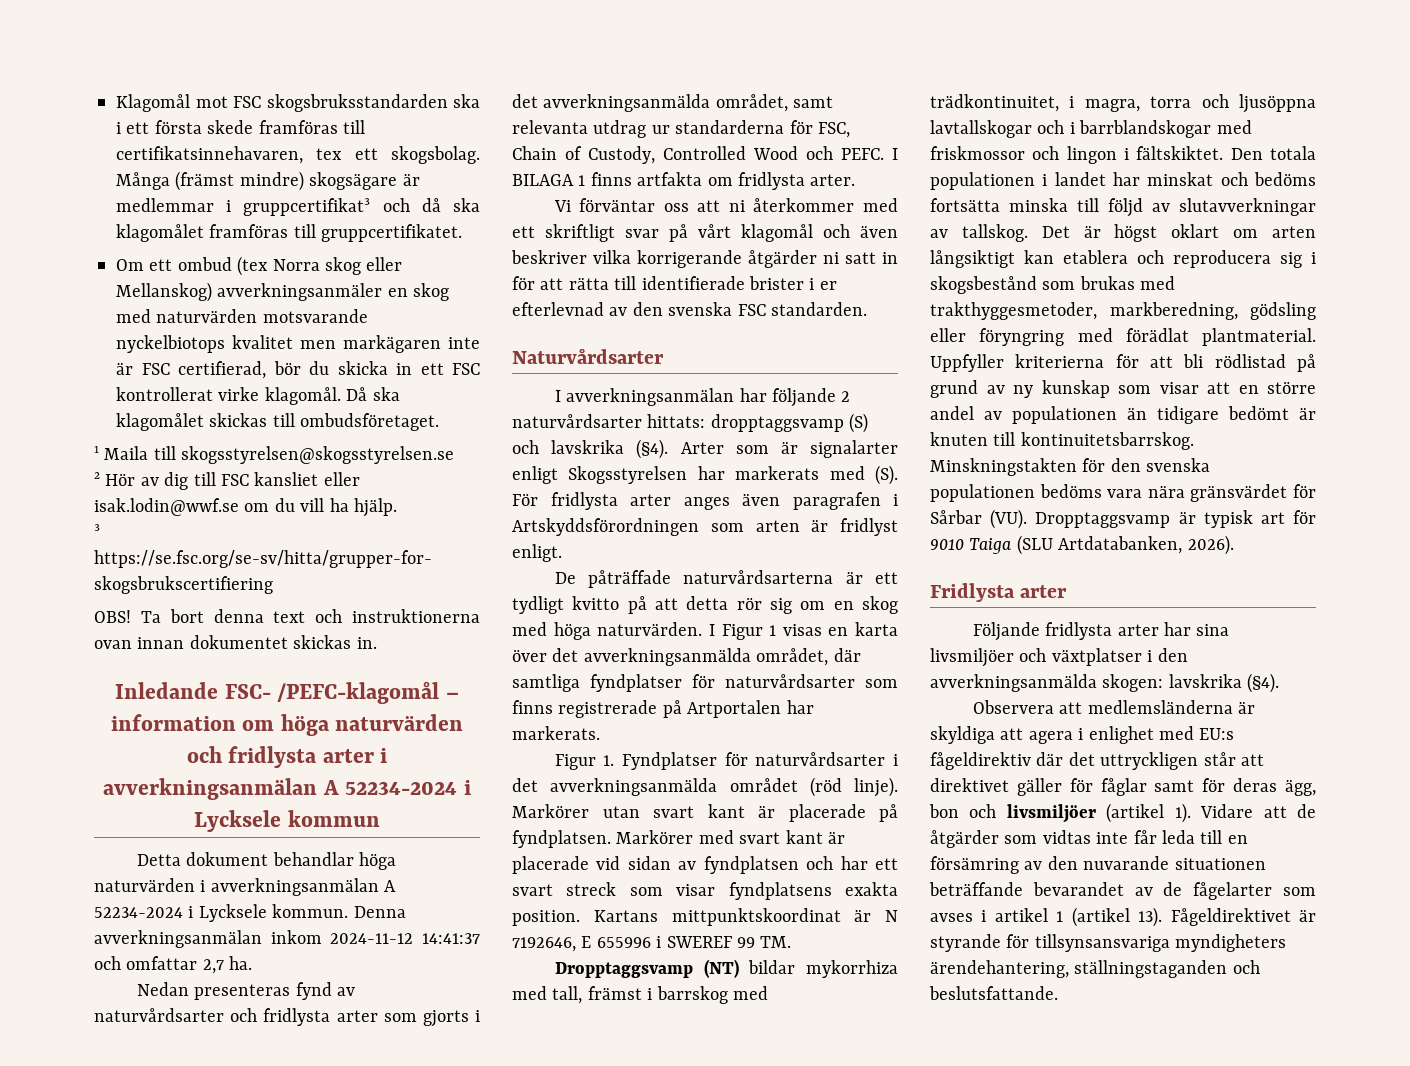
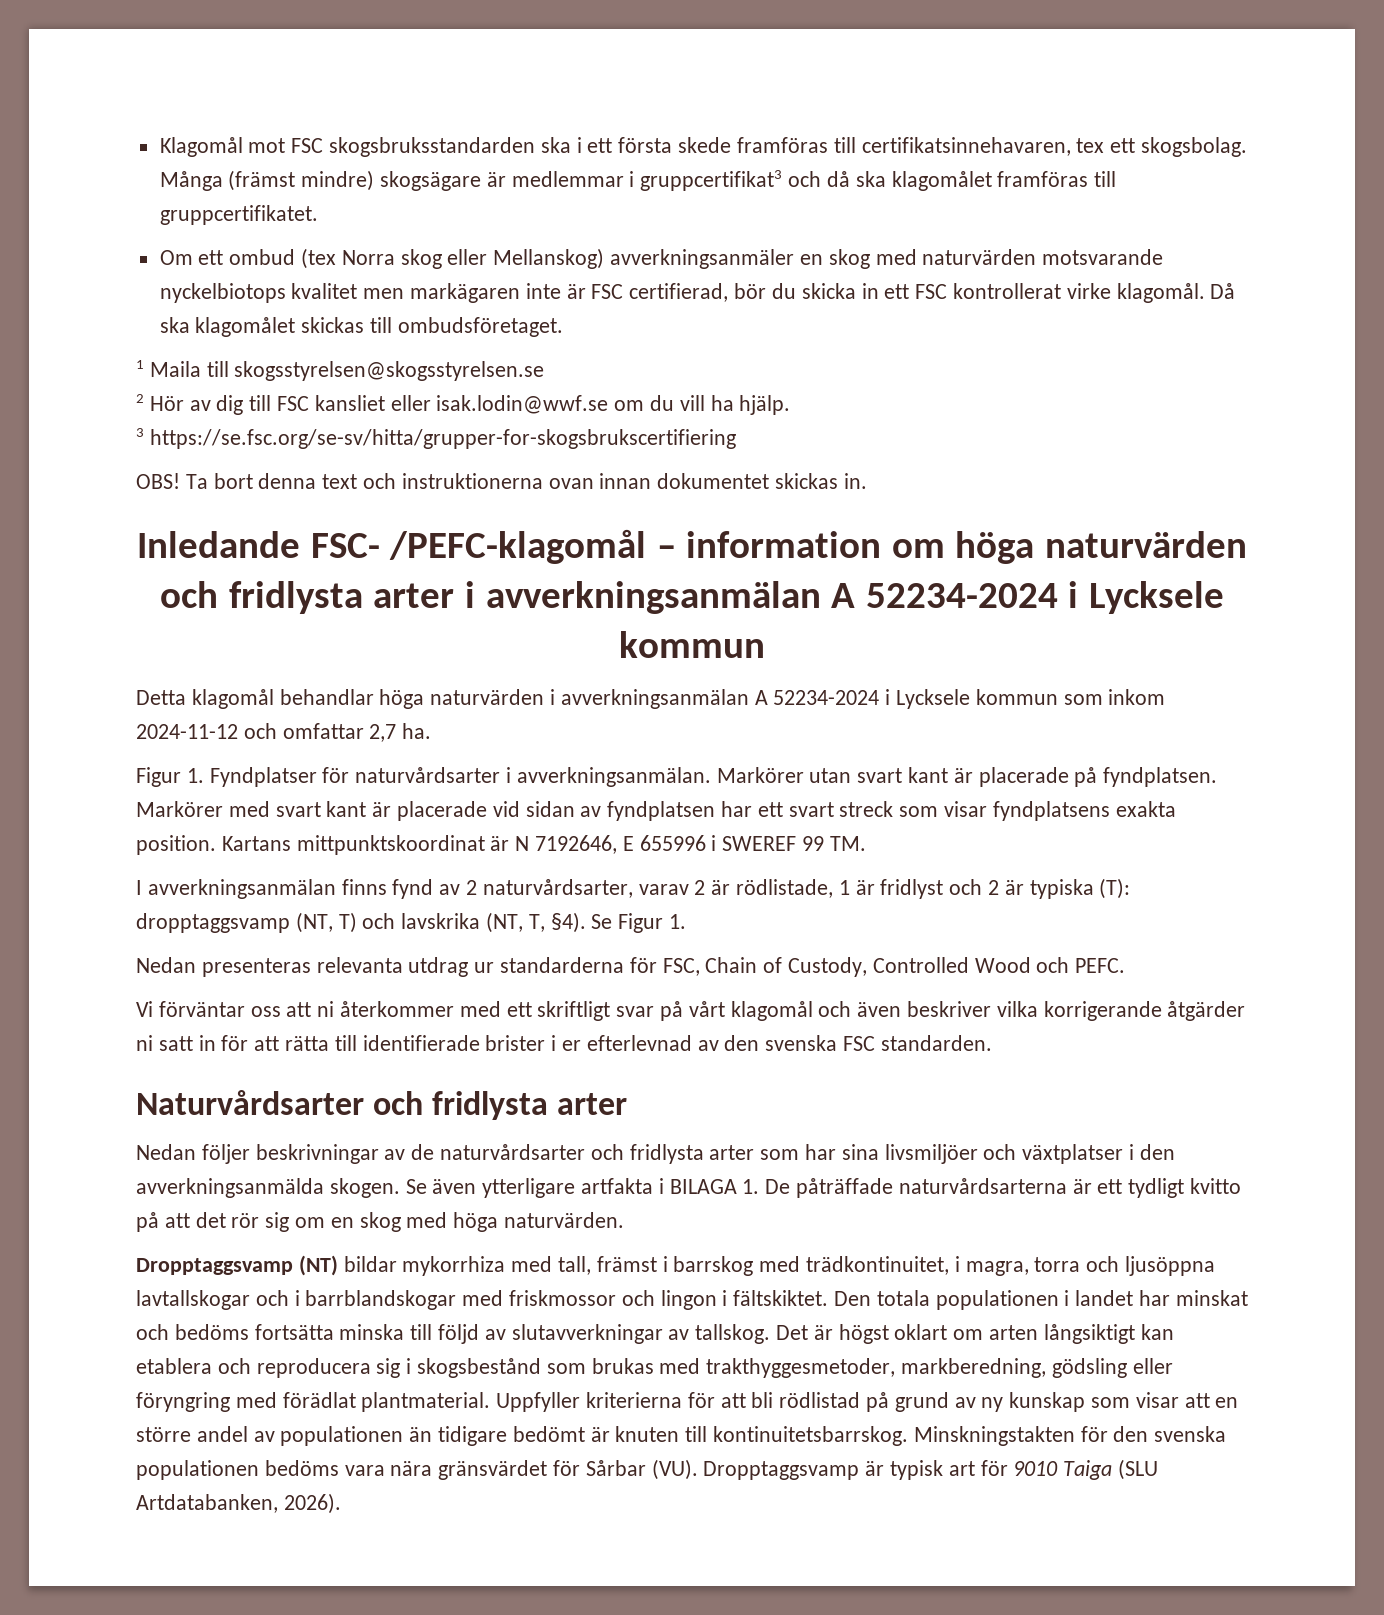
- Detta dokument behandlar höga naturvärden i avverkningsanmälan A 52234-2024 i Lycksele kommun. Denna avverkningsanmälan inkom 2024-11-12 14:41:37 och omfattar 2,7 ha.
+ Detta klagomål behandlar höga naturvärden i avverkningsanmälan A 52234-2024 i Lycksele kommun som inkom 2024-11-12 och omfattar 2,7 ha.
- Nedan presenteras fynd av naturvårdsarter och fridlysta arter som gjorts i det avverkningsanmälda området, samt relevanta utdrag ur standarderna för FSC, Chain of Custody, Controlled Wood och PEFC. I BILAGA 1 finns artfakta om fridlysta arter.
+ Figur 1. Fyndplatser för naturvårdsarter i avverkningsanmälan. Markörer utan svart kant är placerade på fyndplatsen. Markörer med svart kant är placerade vid sidan av fyndplatsen har ett svart streck som visar fyndplatsens exakta position. Kartans mittpunktskoordinat är N 7192646, E 655996 i SWEREF 99 TM.
+ I avverkningsanmälan finns fynd av 2 naturvårdsarter, varav 2 är rödlistade, 1 är fridlyst och 2 är typiska (T): dropptaggsvamp (NT, T) och lavskrika (NT, T, §4). Se Figur 1.
+ Nedan presenteras relevanta utdrag ur standarderna för FSC, Chain of Custody, Controlled Wood och PEFC.
- Naturvårdsarter
- I avverkningsanmälan har följande 2 naturvårdsarter hittats: dropptaggsvamp (S) och lavskrika (§4). Arter som är signalarter enligt Skogsstyrelsen har markerats med (S). För fridlysta arter anges även paragrafen i Artskyddsförordningen som arten är fridlyst enligt.
- De påträffade naturvårdsarterna är ett tydligt kvitto på att detta rör sig om en skog med höga naturvärden. I Figur 1 visas en karta över det avverkningsanmälda området, där samtliga fyndplatser för naturvårdsarter som finns registrerade på Artportalen har markerats.
- Figur 1. Fyndplatser för naturvårdsarter i det avverkningsanmälda området (röd linje). Markörer utan svart kant är placerade på fyndplatsen. Markörer med svart kant är placerade vid sidan av fyndplatsen och har ett svart streck som visar fyndplatsens exakta position. Kartans mittpunktskoordinat är N 7192646, E 655996 i SWEREF 99 TM.
+ Naturvårdsarter och fridlysta arter
+ Nedan följer beskrivningar av de naturvårdsarter och fridlysta arter som har sina livsmiljöer och växtplatser i den avverkningsanmälda skogen. Se även ytterligare artfakta i BILAGA 1. De påträffade naturvårdsarterna är ett tydligt kvitto på att det rör sig om en skog med höga naturvärden.
- Fridlysta arter
- Följande fridlysta arter har sina livsmiljöer och växtplatser i den avverkningsanmälda skogen: lavskrika (§4).
- Observera att medlemsländerna är skyldiga att agera i enlighet med EU:s fågeldirektiv där det uttryckligen står att direktivet gäller för fåglar samt för deras ägg, bon och livsmiljöer (artikel 1). Vidare att de åtgärder som vidtas inte får leda till en försämring av den nuvarande situationen beträffande bevarandet av de fågelarter som avses i artikel 1 (artikel 13). Fågeldirektivet är styrande för tillsynsansvariga myndigheters ärendehantering, ställningstaganden och beslutsfattande.

